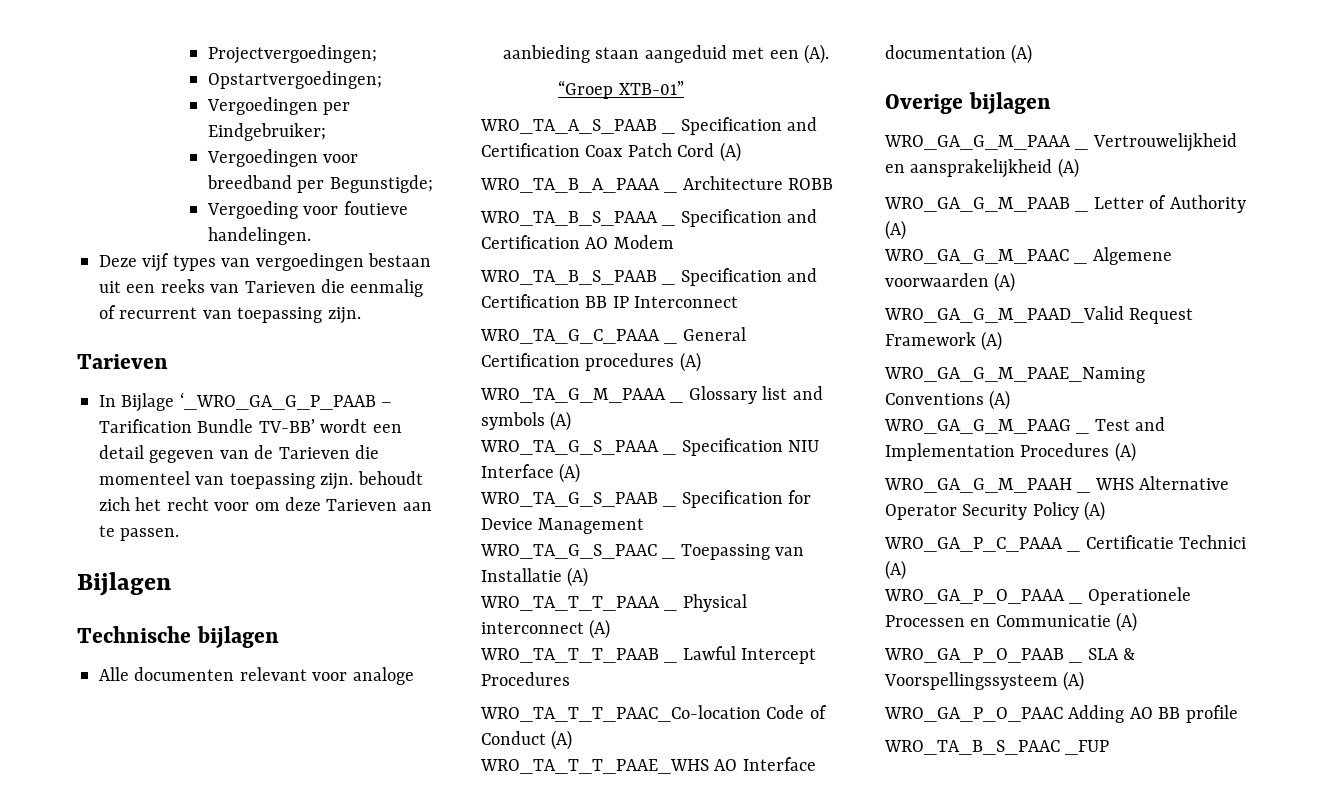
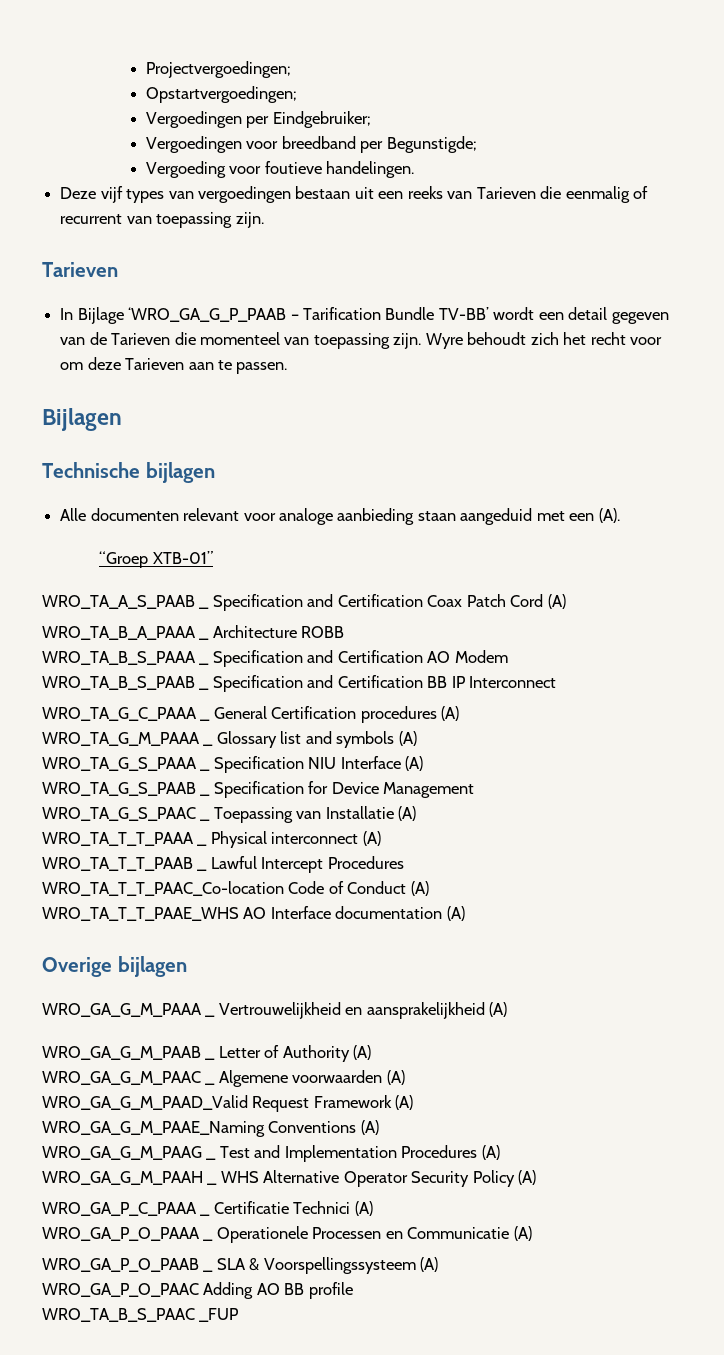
- In Bijlage ‘_WRO_GA_G_P_PAAB – Tarification Bundle TV-BB’ wordt een detail gegeven van de Tarieven die momenteel van toepassing zijn. behoudt zich het recht voor om deze Tarieven aan te passen.
+ In Bijlage ‘WRO_GA_G_P_PAAB – Tarification Bundle TV-BB’ wordt een detail gegeven van de Tarieven die momenteel van toepassing zijn. Wyre behoudt zich het recht voor om deze Tarieven aan te passen.

